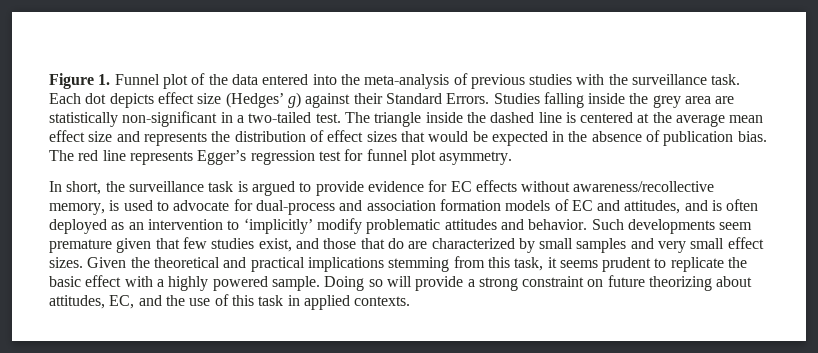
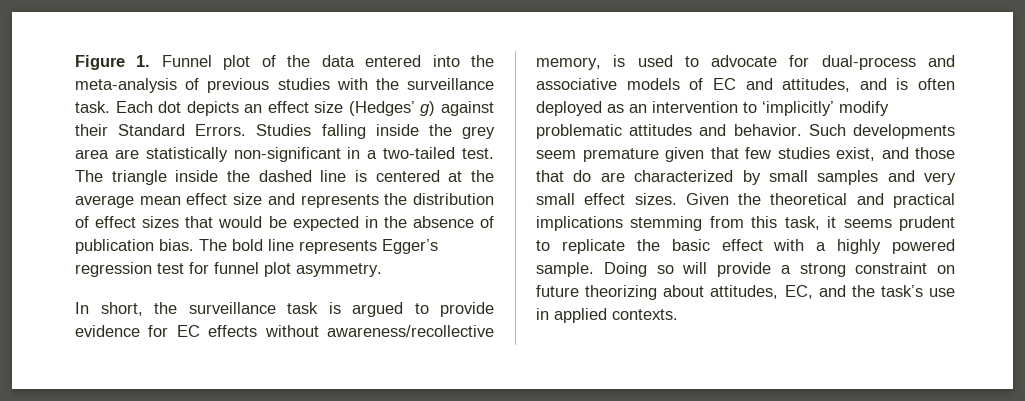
- Each dot depicts effect size (Hedges’ g) against their Standard Errors.
+ Each dot depicts an effect size (Hedges’ g) against their Standard Errors.
- The red line represents Egger’s regression test for funnel plot asymmetry.
+ The bold line represents Egger’s regression test for funnel plot asymmetry.
- In short, the surveillance task is argued to provide evidence for EC effects without awareness/recollective memory, is used to advocate for dual-process and association formation models of EC and attitudes, and is often deployed as an intervention to ‘implicitly’ modify problematic attitudes and behavior.
+ In short, the surveillance task is argued to provide evidence for EC effects without awareness/recollective memory, is used to advocate for dual-process and associative models of EC and attitudes, and is often deployed as an intervention to ‘implicitly’ modify problematic attitudes and behavior.
- Doing so will provide a strong constraint on future theorizing about attitudes, EC, and the use of this task in applied contexts.
+ Doing so will provide a strong constraint on future theorizing about attitudes, EC, and the task’s use in applied contexts.

